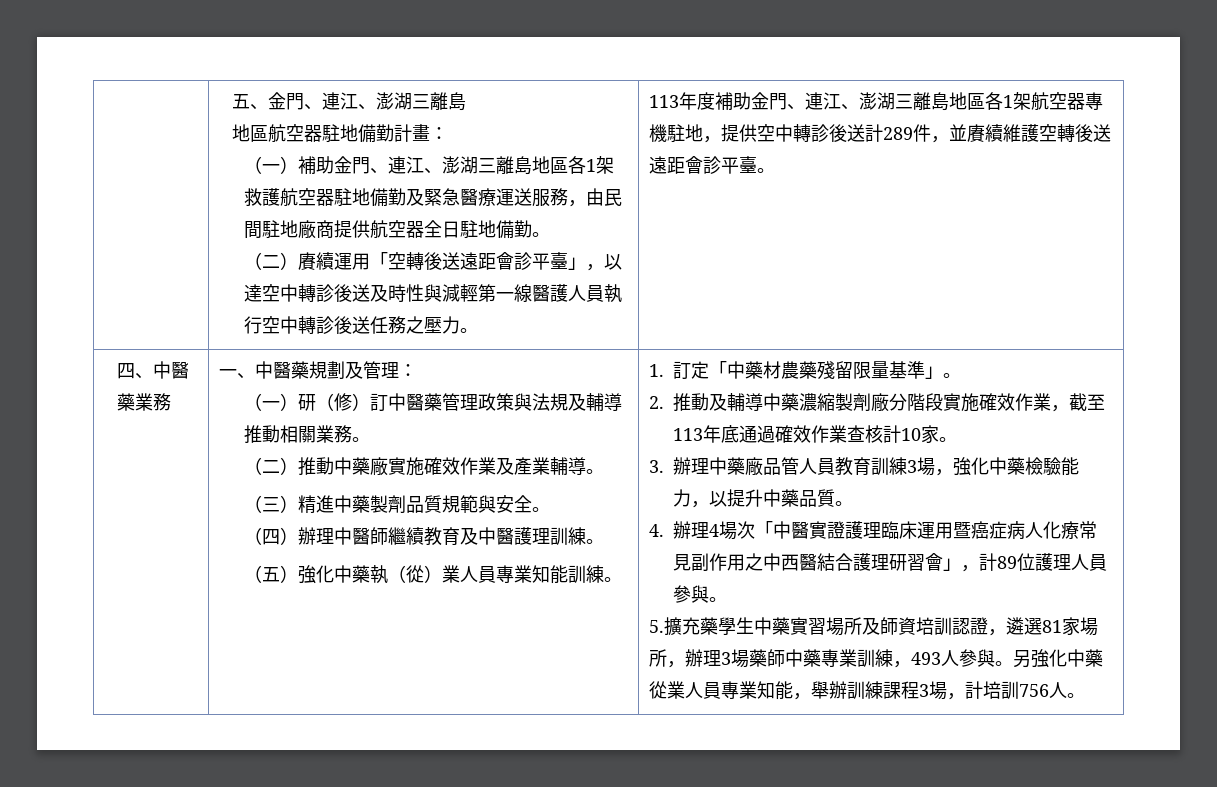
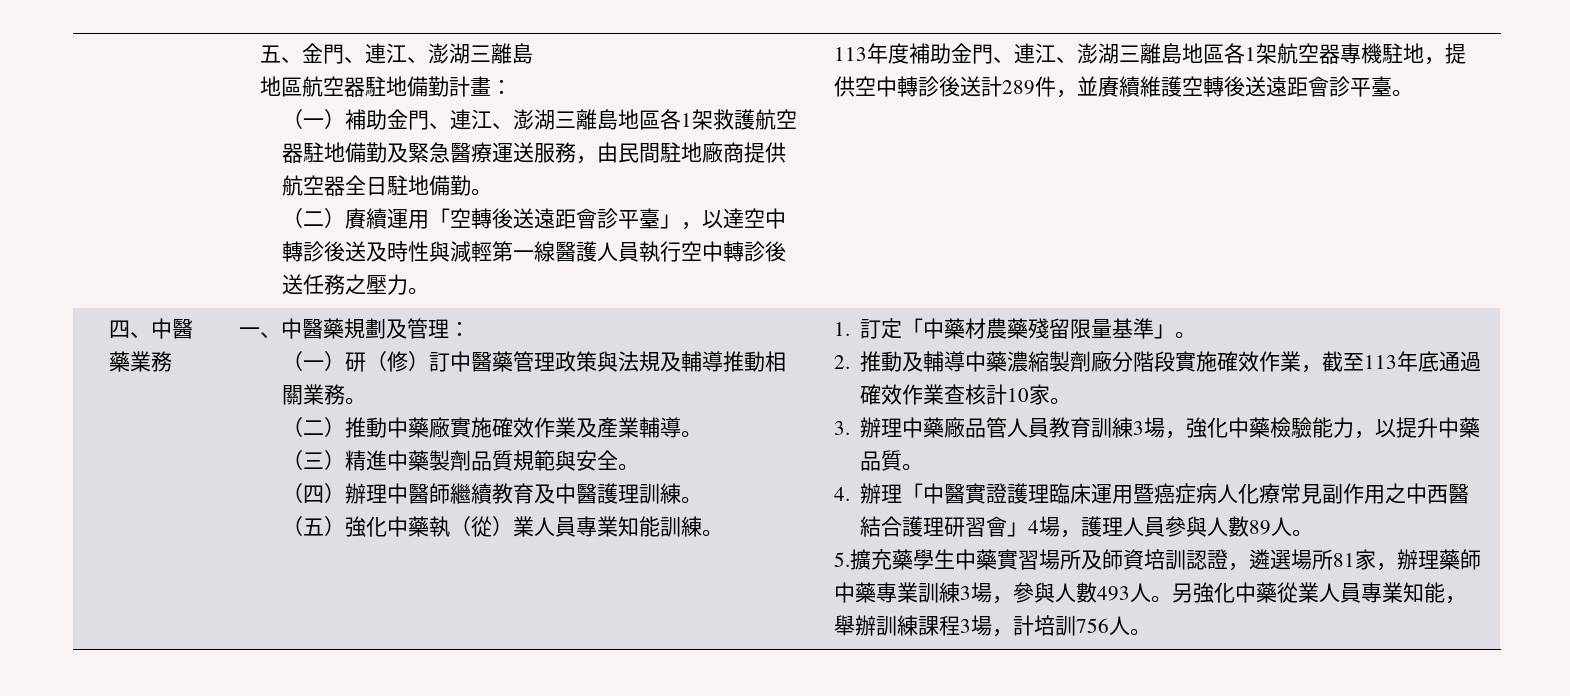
- 4.辦理4場次「中醫實證護理臨床運用暨癌症病人化療常見副作用之中西醫結合護理研習會」，計89位護理人員參與。
+ 4.辦理「中醫實證護理臨床運用暨癌症病人化療常見副作用之中西醫結合護理研習會」4場，護理人員參與人數89人。
- 5.擴充藥學生中藥實習場所及師資培訓認證，遴選81家場所，辦理3場藥師中藥專業訓練，493人參與。
+ 5.擴充藥學生中藥實習場所及師資培訓認證，遴選場所81家，辦理藥師中藥專業訓練3場，參與人數493人。

